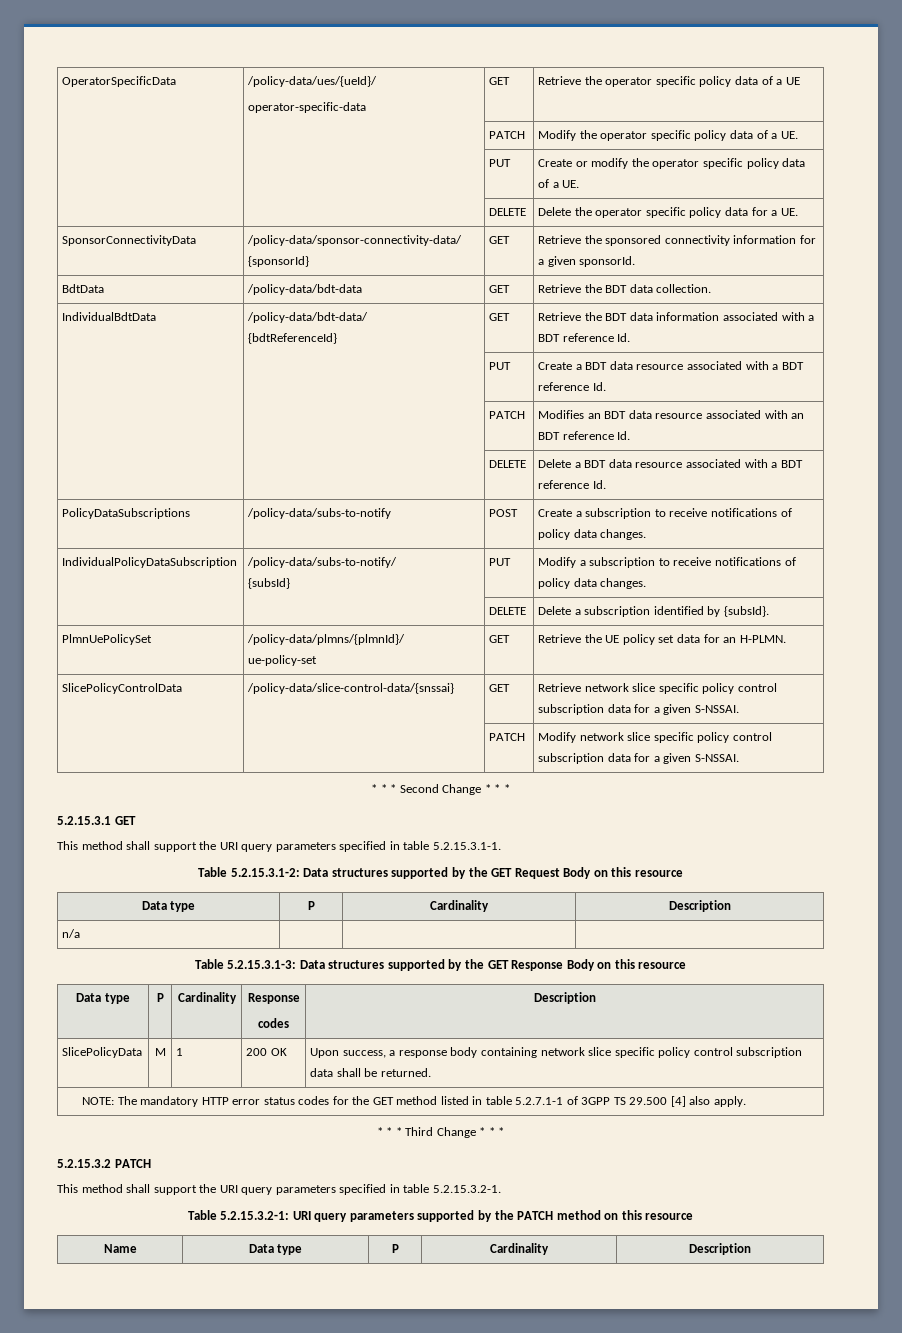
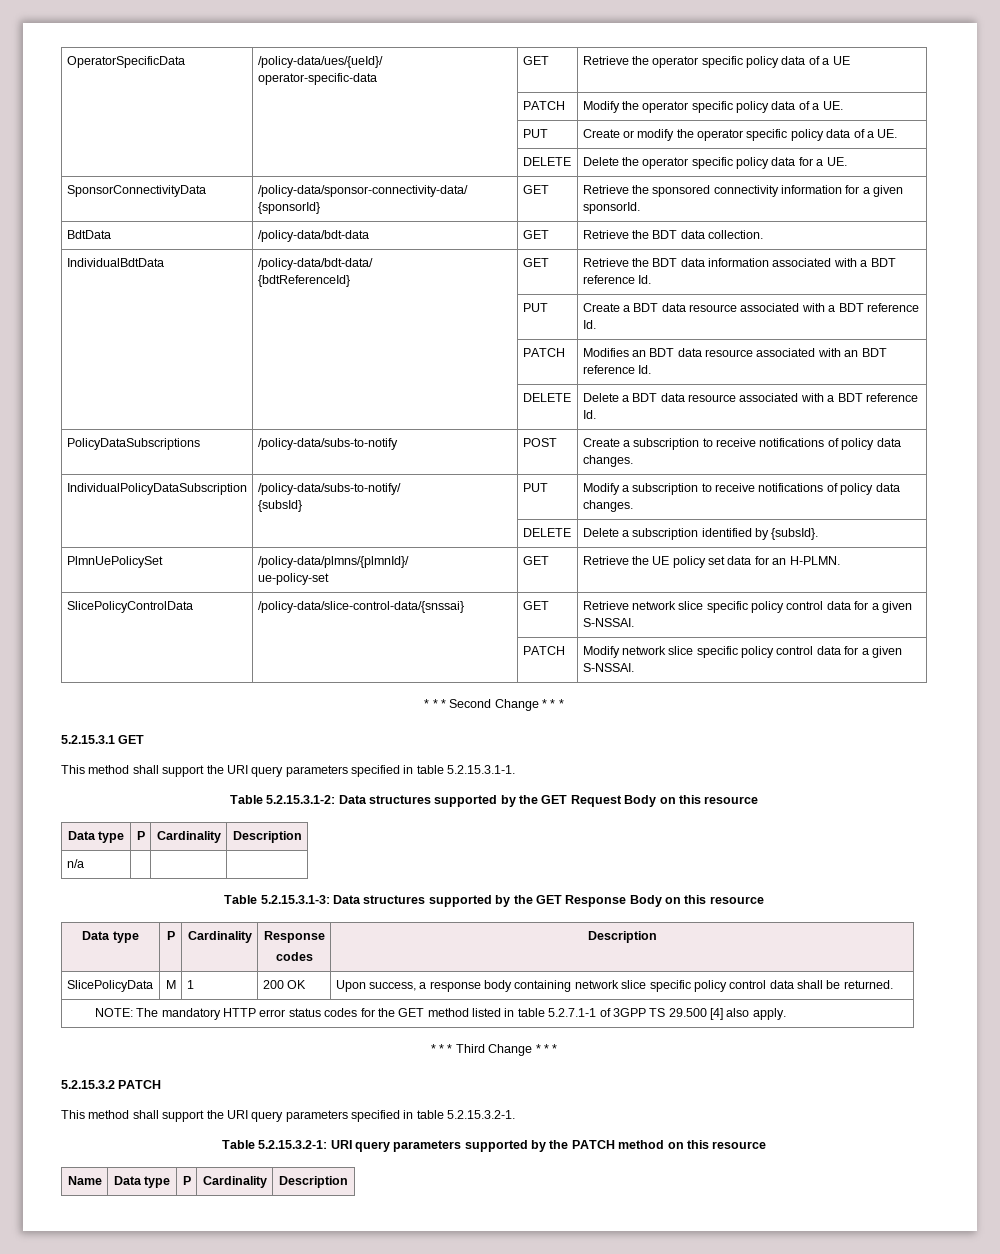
- SlicePolicyControlData | /policy-data/slice-control-data/{snssai} | GET | Retrieve network slice specific policy control subscription data for a given S-NSSAI.
+ SlicePolicyControlData | /policy-data/slice-control-data/{snssai} | GET | Retrieve network slice specific policy control data for a given S-NSSAI.
- | | PATCH | Modify network slice specific policy control subscription data for a given S-NSSAI.
+ | | PATCH | Modify network slice specific policy control data for a given S-NSSAI.
- SlicePolicyData | M | 1 | 200 OK | Upon success, a response body containing network slice specific policy control subscription data shall be returned.
+ SlicePolicyData | M | 1 | 200 OK | Upon success, a response body containing network slice specific policy control data shall be returned.

